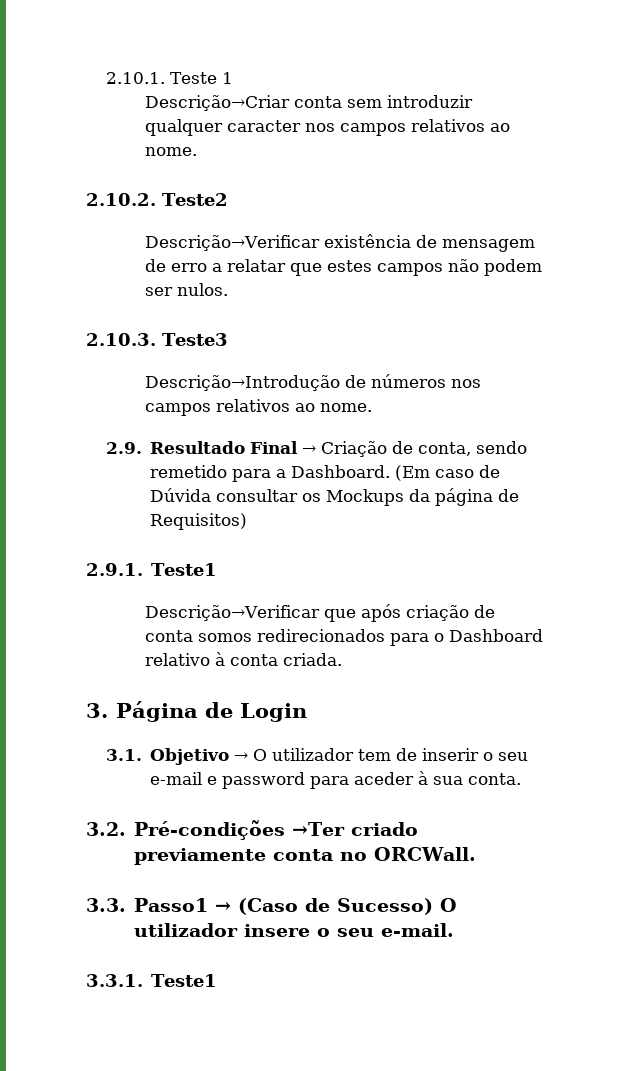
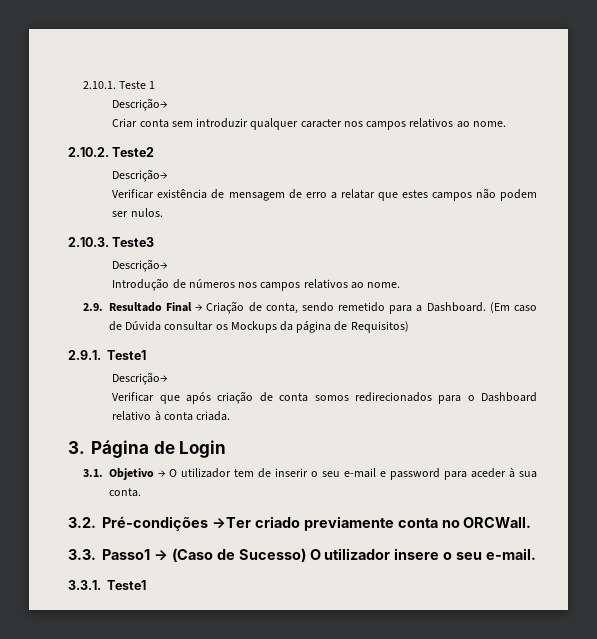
  2.10.1. Teste 1
- Descrição→Criar conta sem introduzir qualquer caracter nos campos relativos ao nome.
+ Descrição→
+ Criar conta sem introduzir qualquer caracter nos campos relativos ao nome.
  2.10.2. Teste2
- Descrição→Verificar existência de mensagem de erro a relatar que estes campos não podem ser nulos.
+ Descrição→
+ Verificar existência de mensagem de erro a relatar que estes campos não podem ser nulos.
  2.10.3. Teste3
- Descrição→Introdução de números nos campos relativos ao nome.
+ Descrição→
+ Introdução de números nos campos relativos ao nome.
  2.9.1. Teste1
- Descrição→Verificar que após criação de conta somos redirecionados para o Dashboard relativo à conta criada.
+ Descrição→
+ Verificar que após criação de conta somos redirecionados para o Dashboard relativo à conta criada.

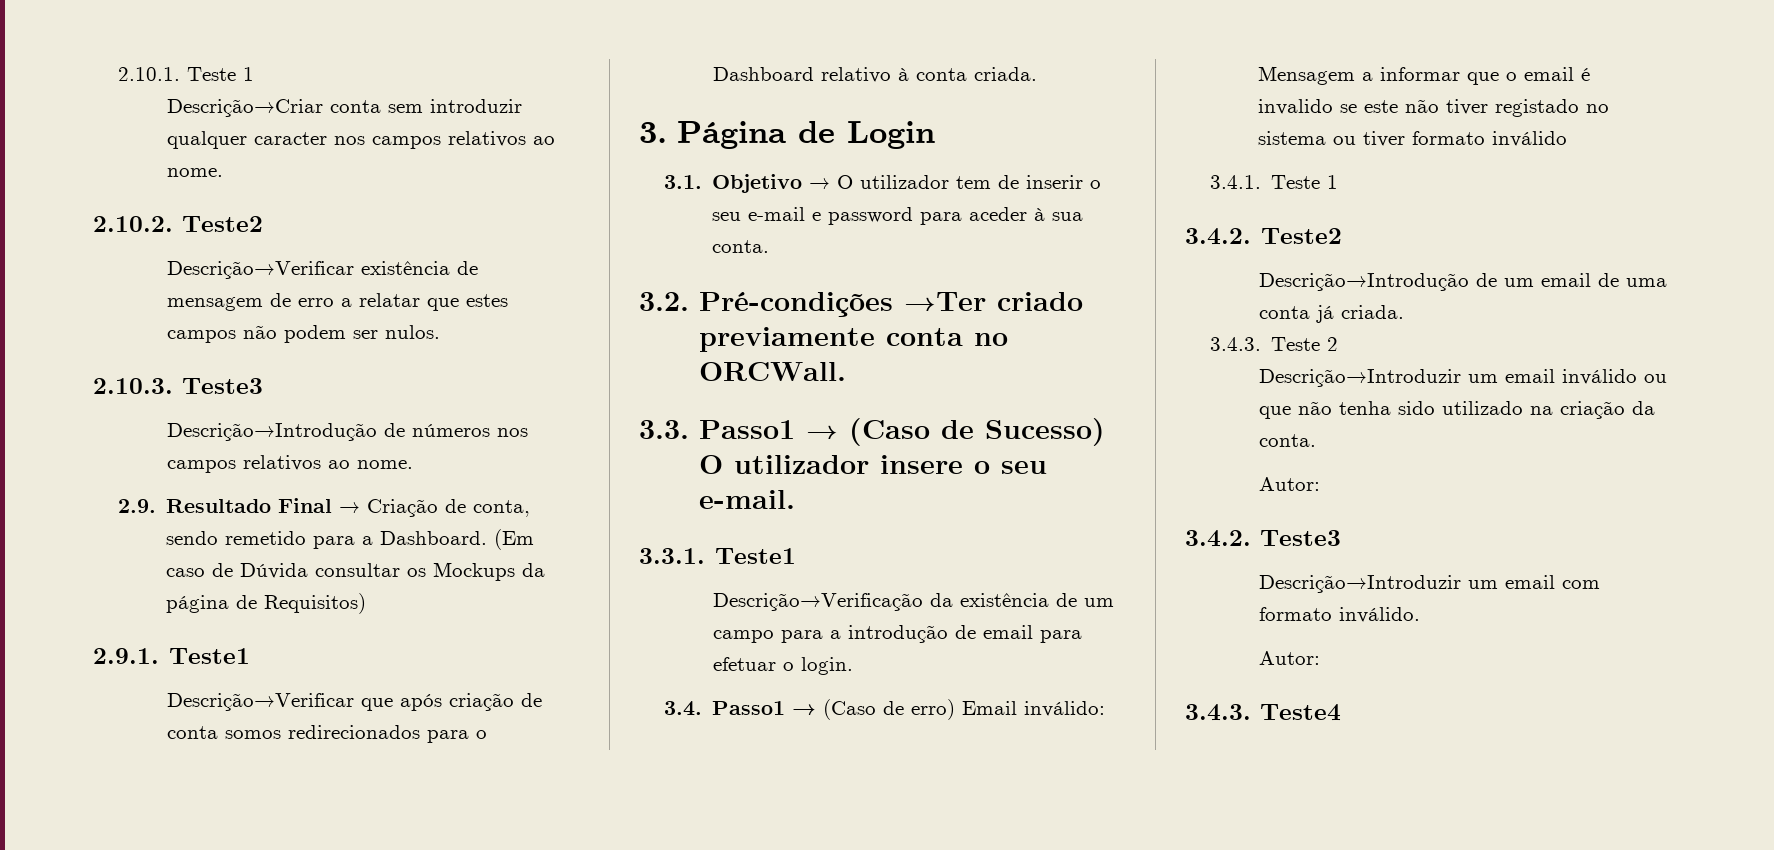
  2.10.1. Teste 1
- Descrição→
- Criar conta sem introduzir qualquer caracter nos campos relativos ao nome.
+ Descrição→Criar conta sem introduzir qualquer caracter nos campos relativos ao nome.
  2.10.2. Teste2
- Descrição→
- Verificar existência de mensagem de erro a relatar que estes campos não podem ser nulos.
+ Descrição→Verificar existência de mensagem de erro a relatar que estes campos não podem ser nulos.
  2.10.3. Teste3
- Descrição→
- Introdução de números nos campos relativos ao nome.
+ Descrição→Introdução de números nos campos relativos ao nome.
  2.9.1. Teste1
- Descrição→
- Verificar que após criação de conta somos redirecionados para o Dashboard relativo à conta criada.
+ Descrição→Verificar que após criação de conta somos redirecionados para o Dashboard relativo à conta criada.
+ Descrição→Verificação da existência de um campo para a introdução de email para efetuar o login.
+ 3.4. Passo1 → (Caso de erro) Email inválido: Mensagem a informar que o email é invalido se este não tiver registado no sistema ou tiver formato inválido
+ 3.4.1. Teste 1
+ 3.4.2. Teste2
+ Descrição→Introdução de um email de uma conta já criada.
+ 3.4.3. Teste 2
+ Descrição→Introduzir um email inválido ou que não tenha sido utilizado na criação da conta.
+ Autor:
+ 3.4.2. Teste3
+ Descrição→Introduzir um email com formato inválido.
+ Autor:
+ 3.4.3. Teste4

